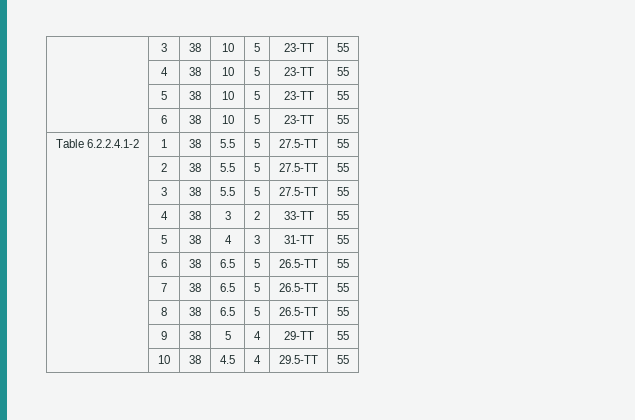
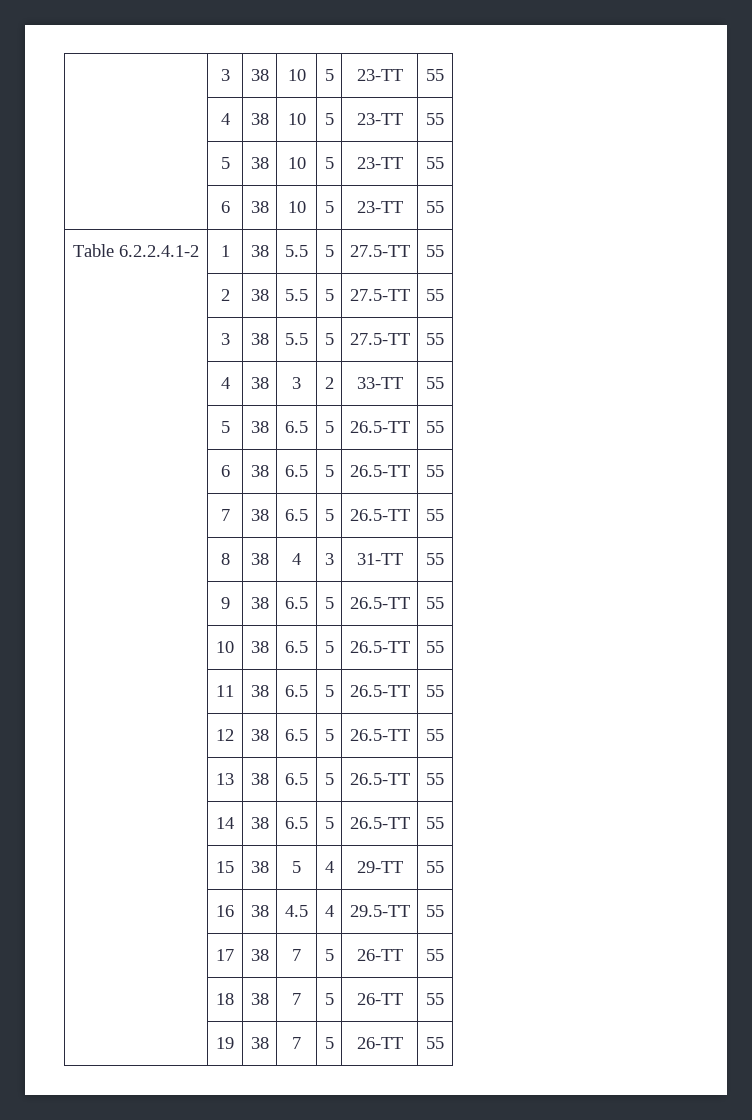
- | 5 | 38 | 4 | 3 | 31-TT | 55
+ | 5 | 38 | 6.5 | 5 | 26.5-TT | 55
- | 8 | 38 | 6.5 | 5 | 26.5-TT | 55
- | 9 | 38 | 5 | 4 | 29-TT | 55
+ | 8 | 38 | 4 | 3 | 31-TT | 55
+ | 9 | 38 | 6.5 | 5 | 26.5-TT | 55
+ | 10 | 38 | 6.5 | 5 | 26.5-TT | 55
+ | 11 | 38 | 6.5 | 5 | 26.5-TT | 55
+ | 12 | 38 | 6.5 | 5 | 26.5-TT | 55
+ | 13 | 38 | 6.5 | 5 | 26.5-TT | 55
+ | 14 | 38 | 6.5 | 5 | 26.5-TT | 55
+ | 15 | 38 | 5 | 4 | 29-TT | 55
- | 10 | 38 | 4.5 | 4 | 29.5-TT | 55
+ | 16 | 38 | 4.5 | 4 | 29.5-TT | 55
+ | 17 | 38 | 7 | 5 | 26-TT | 55
+ | 18 | 38 | 7 | 5 | 26-TT | 55
+ | 19 | 38 | 7 | 5 | 26-TT | 55

